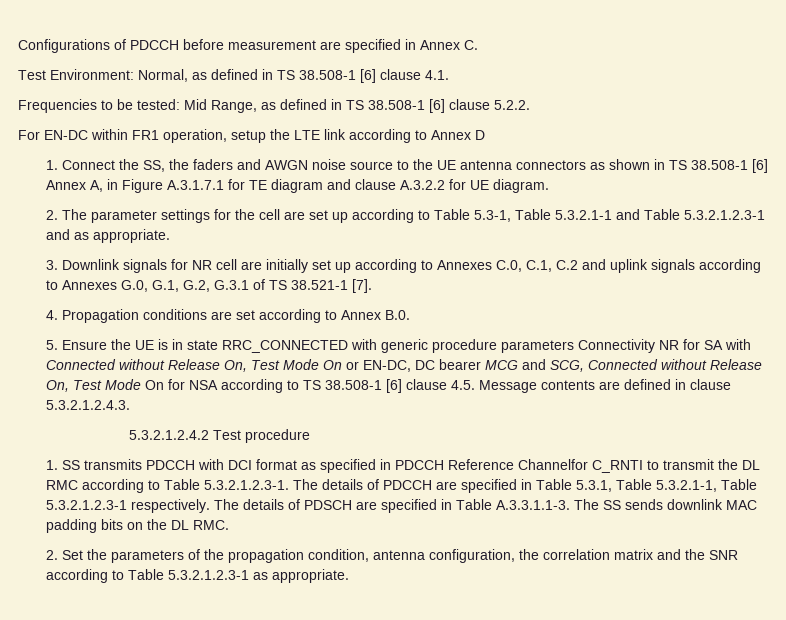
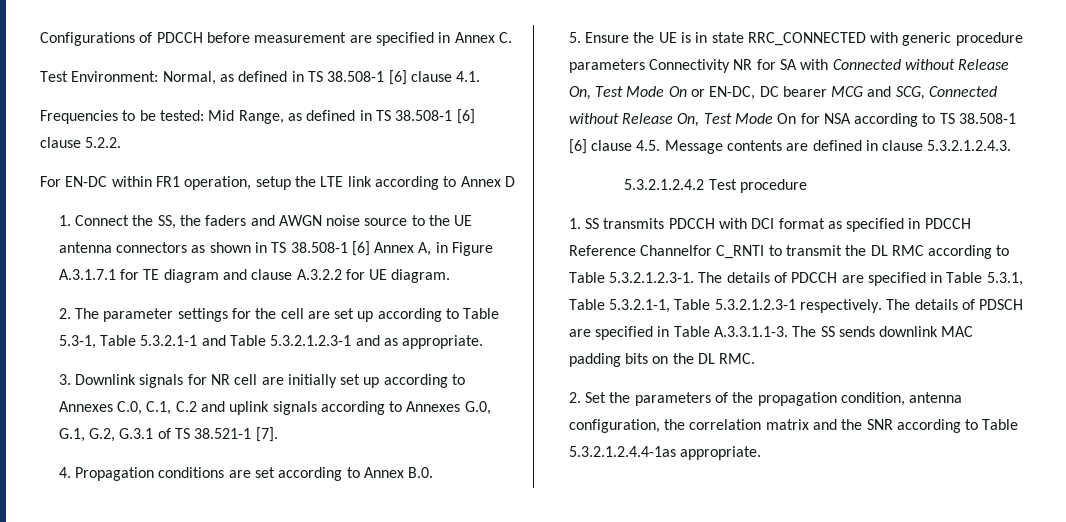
- 2. Set the parameters of the propagation condition, antenna configuration, the correlation matrix and the SNR according to Table 5.3.2.1.2.3-1 as appropriate.
+ 2. Set the parameters of the propagation condition, antenna configuration, the correlation matrix and the SNR according to Table 5.3.2.1.2.4.4-1as appropriate.

